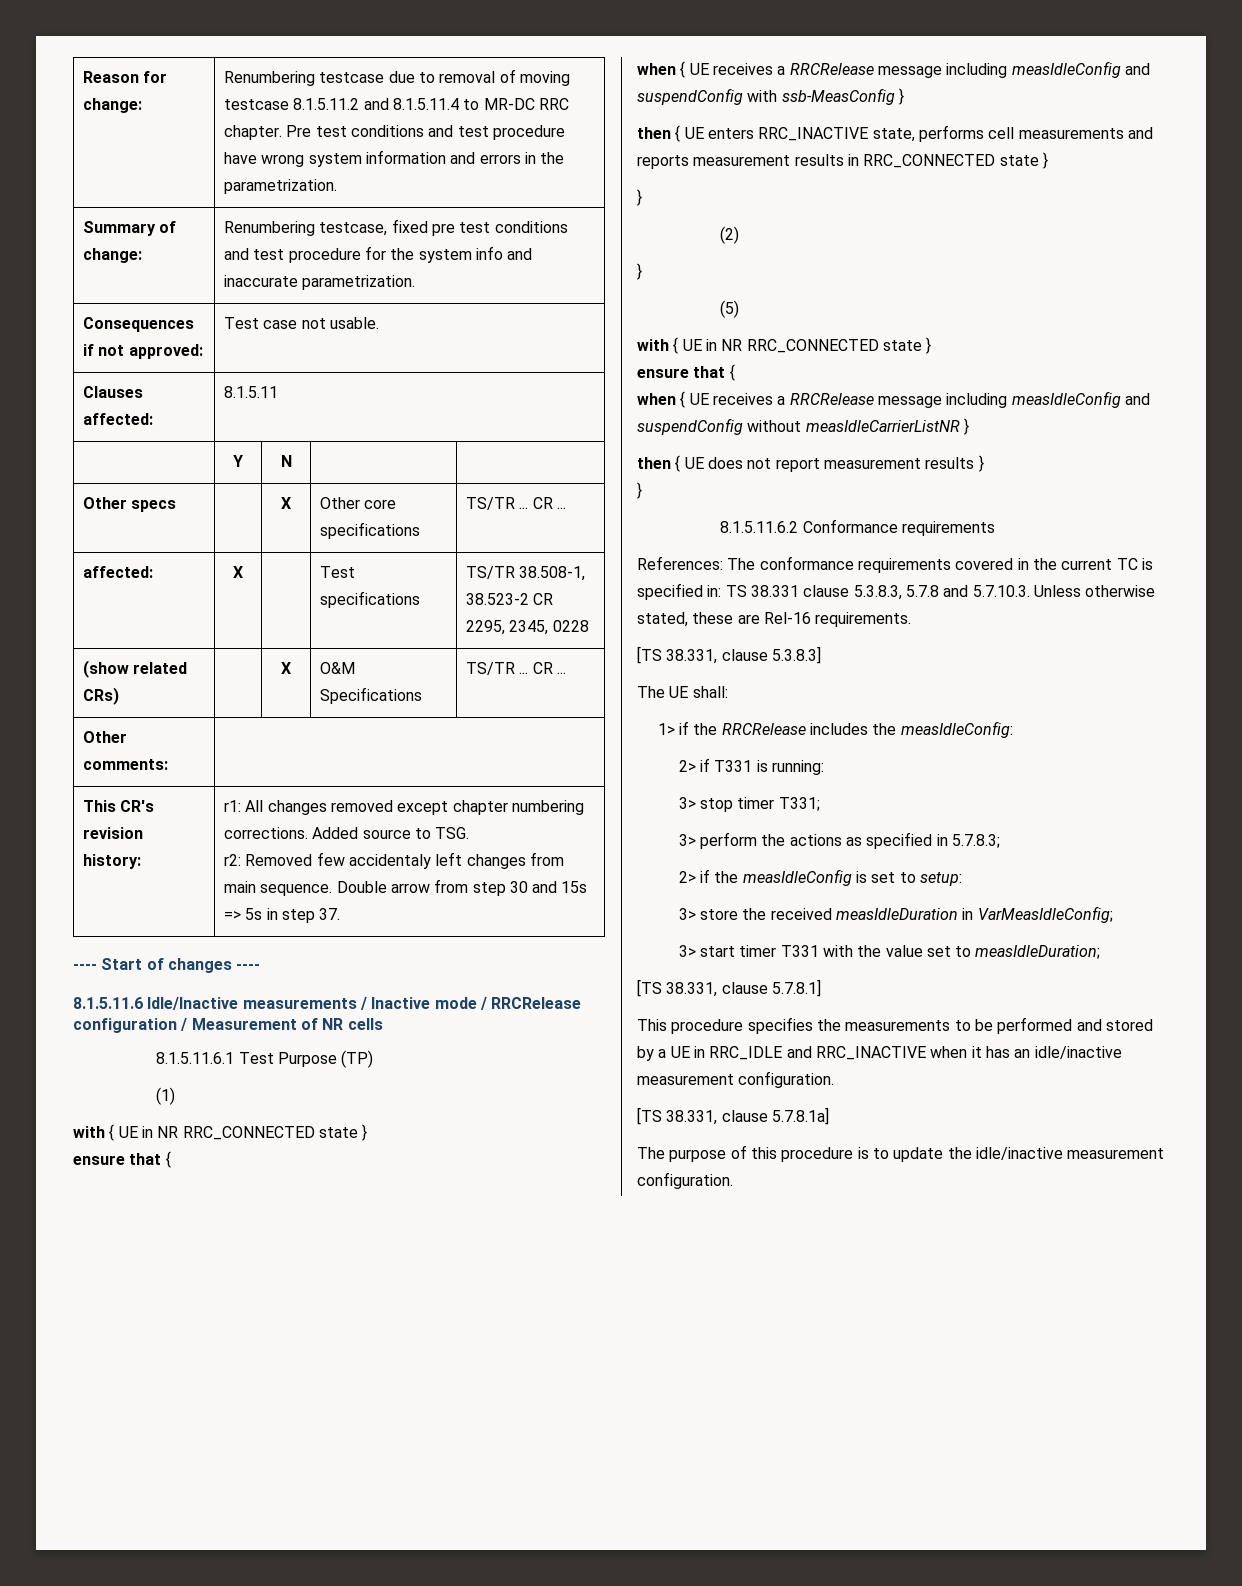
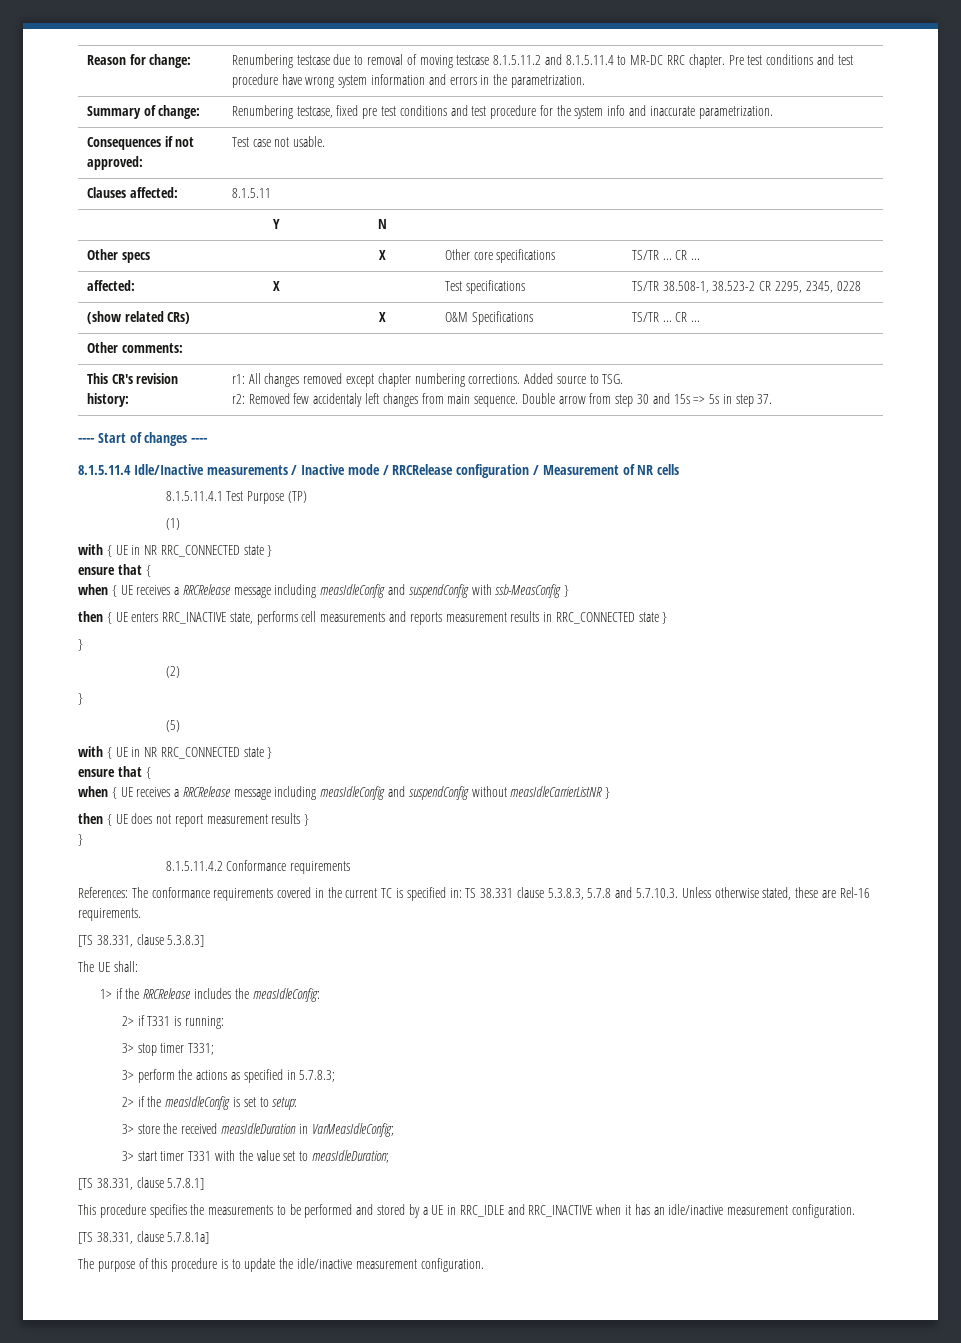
- 8.1.5.11.6 Idle/Inactive measurements / Inactive mode / RRCRelease configuration / Measurement of NR cells
+ 8.1.5.11.4 Idle/Inactive measurements / Inactive mode / RRCRelease configuration / Measurement of NR cells
- 8.1.5.11.6.1 Test Purpose (TP)
+ 8.1.5.11.4.1 Test Purpose (TP)
- 8.1.5.11.6.2 Conformance requirements
+ 8.1.5.11.4.2 Conformance requirements

